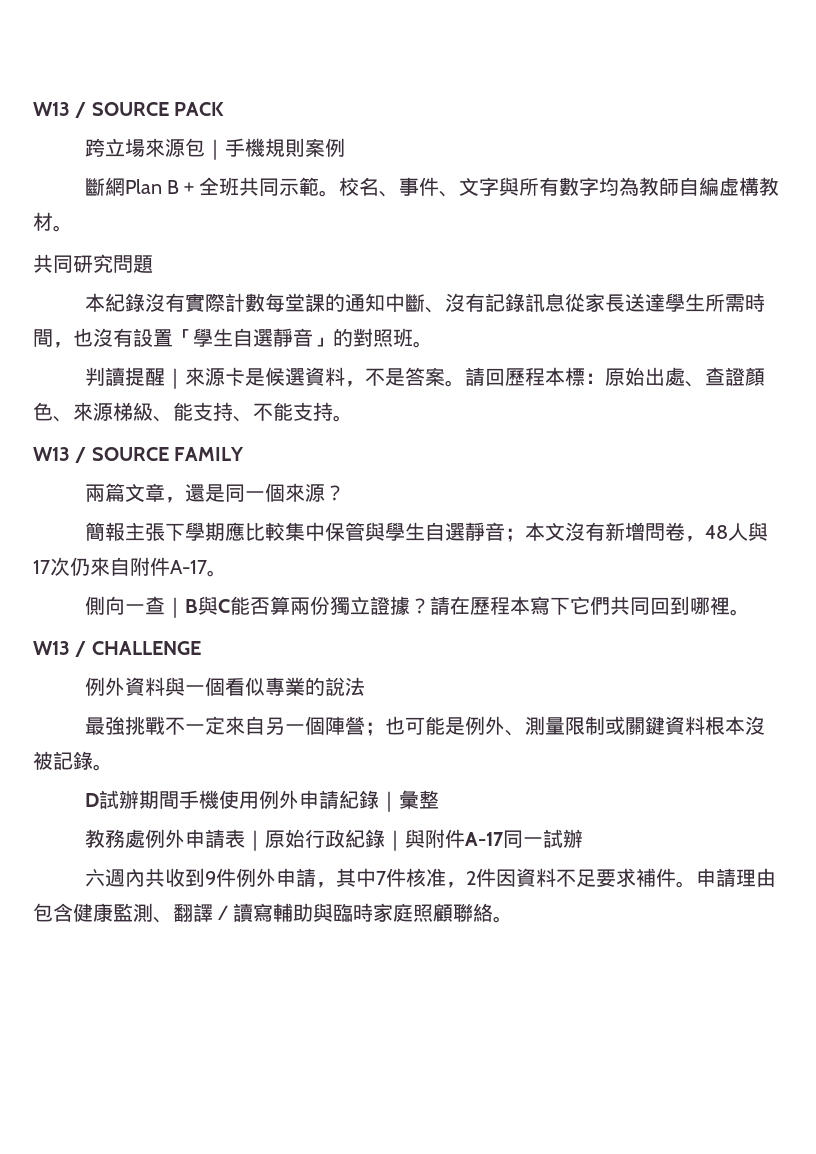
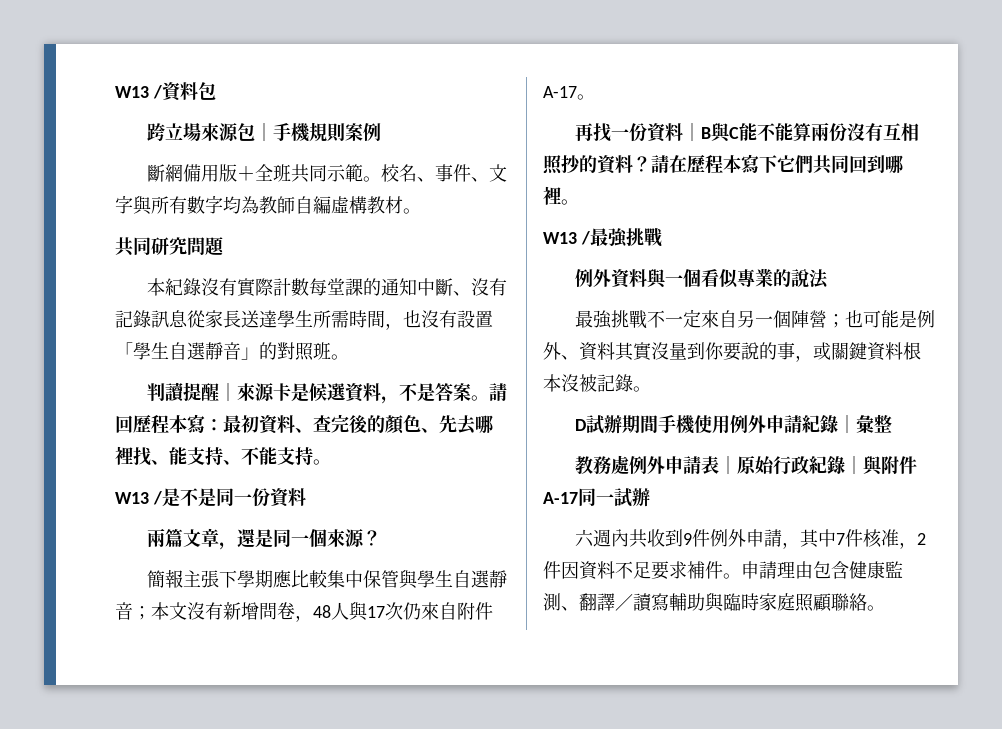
- W13 / SOURCE PACK
+ W13 /資料包
- 斷網Plan B＋全班共同示範。
+ 斷網備用版＋全班共同示範。
- 請回歷程本標：原始出處、查證顏色、來源梯級、能支持、不能支持。
+ 請回歷程本寫：最初資料、查完後的顏色、先去哪裡找、能支持、不能支持。
- W13 / SOURCE FAMILY
+ W13 /是不是同一份資料
- 側向一查｜B與C能否算兩份獨立證據？
+ 再找一份資料｜B與C能不能算兩份沒有互相照抄的資料？
- W13 / CHALLENGE
+ W13 /最強挑戰
- 最強挑戰不一定來自另一個陣營；也可能是例外、測量限制或關鍵資料根本沒被記錄。
+ 最強挑戰不一定來自另一個陣營；也可能是例外、資料其實沒量到你要說的事，或關鍵資料根本沒被記錄。

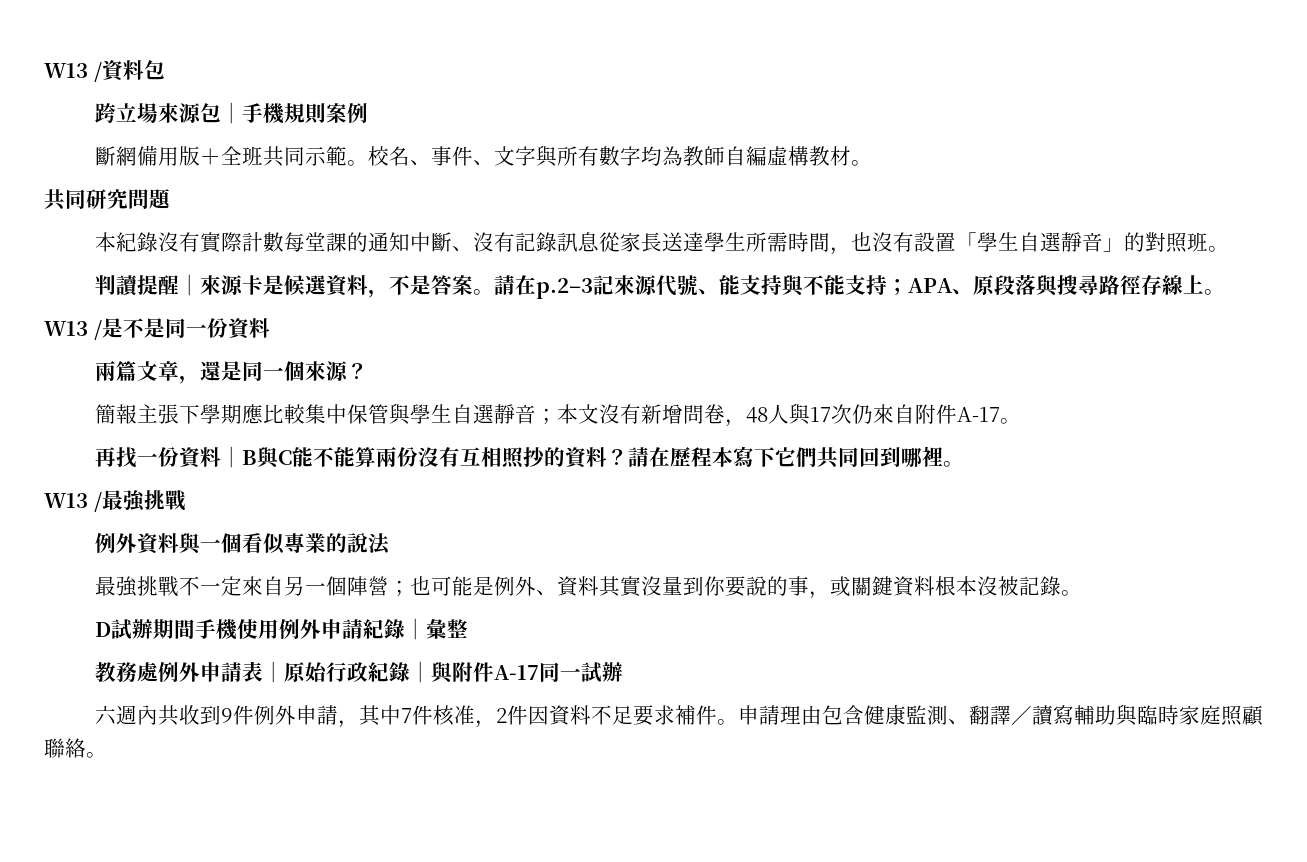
- 請回歷程本寫：最初資料、查完後的顏色、先去哪裡找、能支持、不能支持。
+ 請在p.2–3記來源代號、能支持與不能支持；APA、原段落與搜尋路徑存線上。

